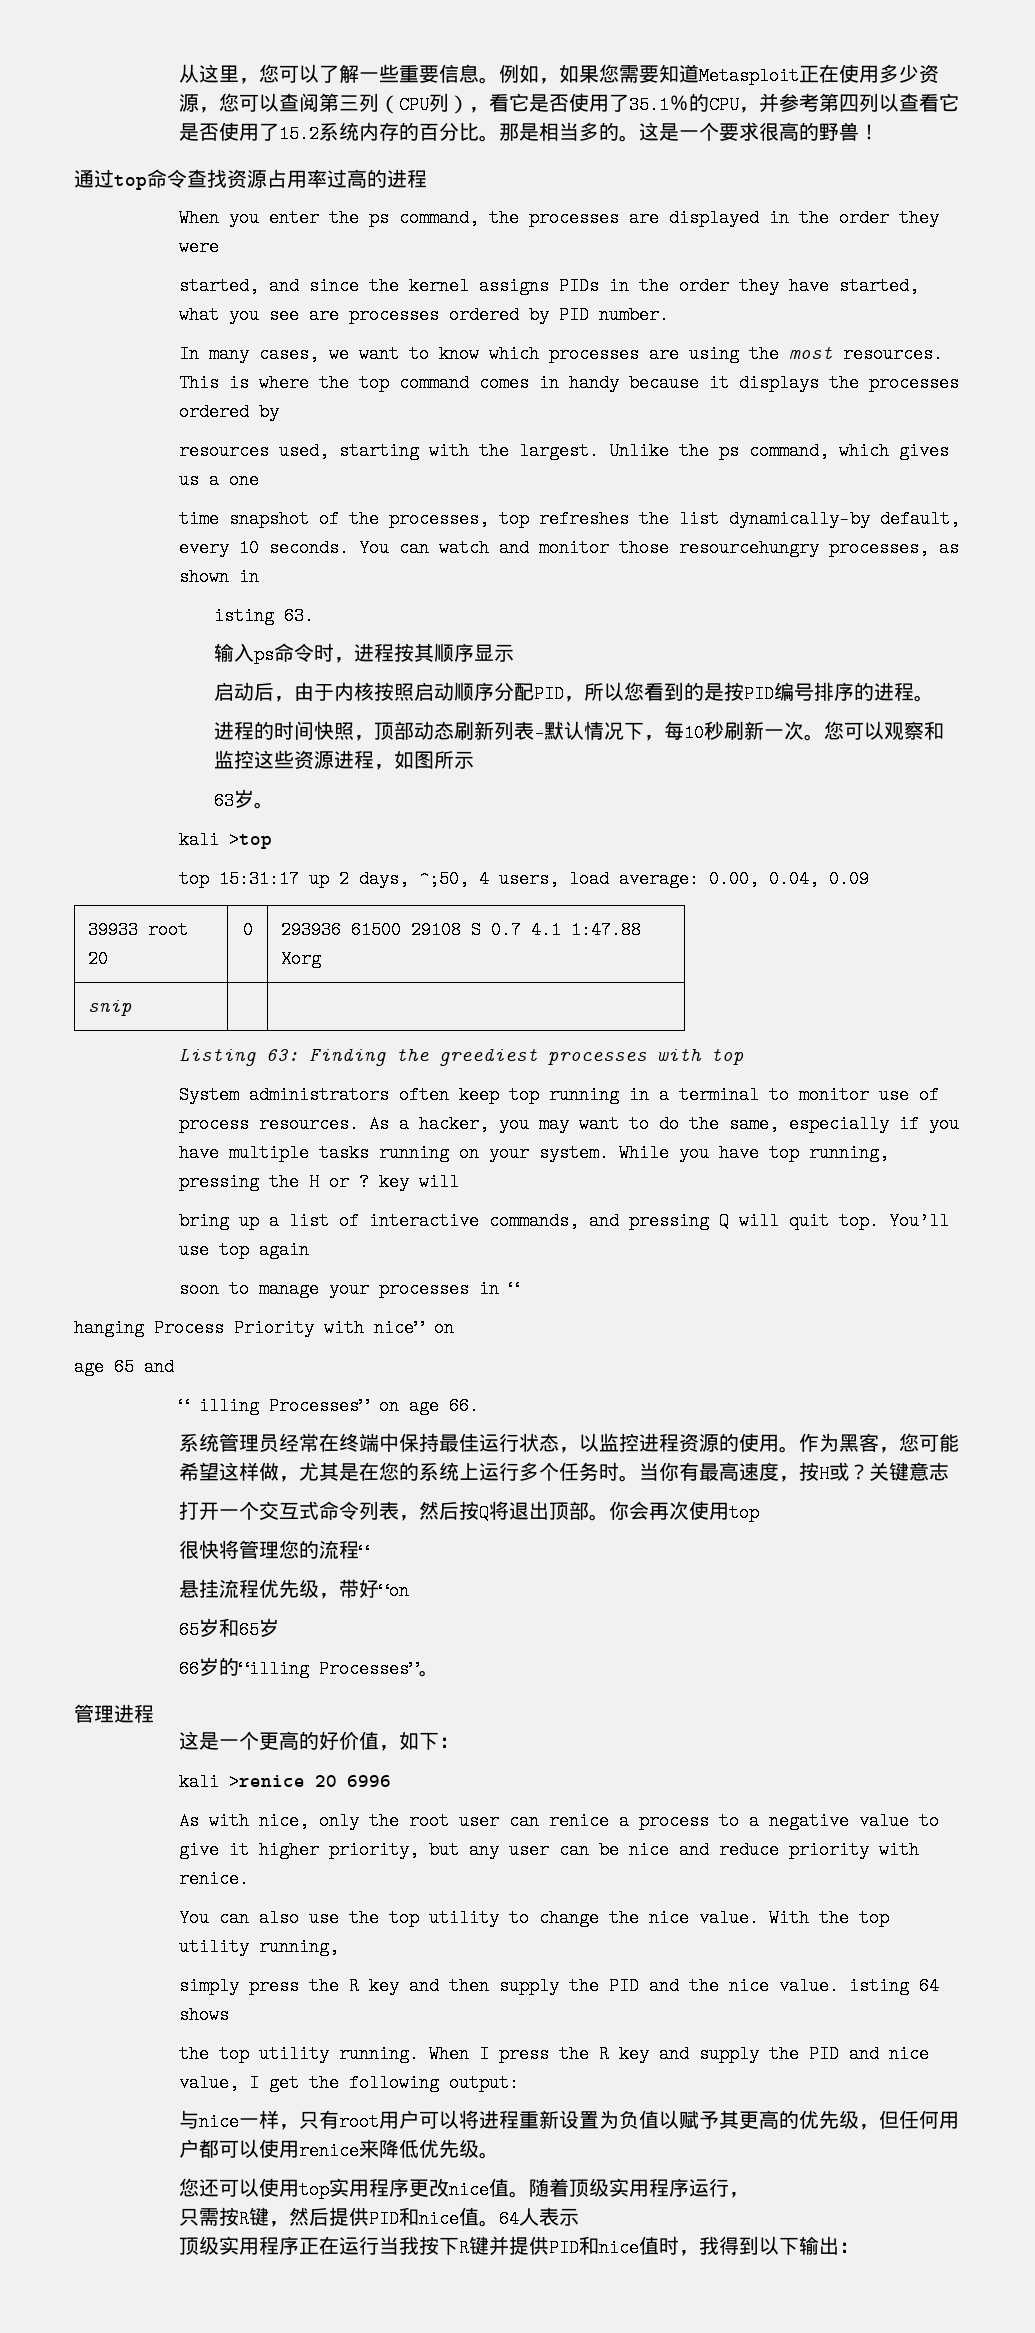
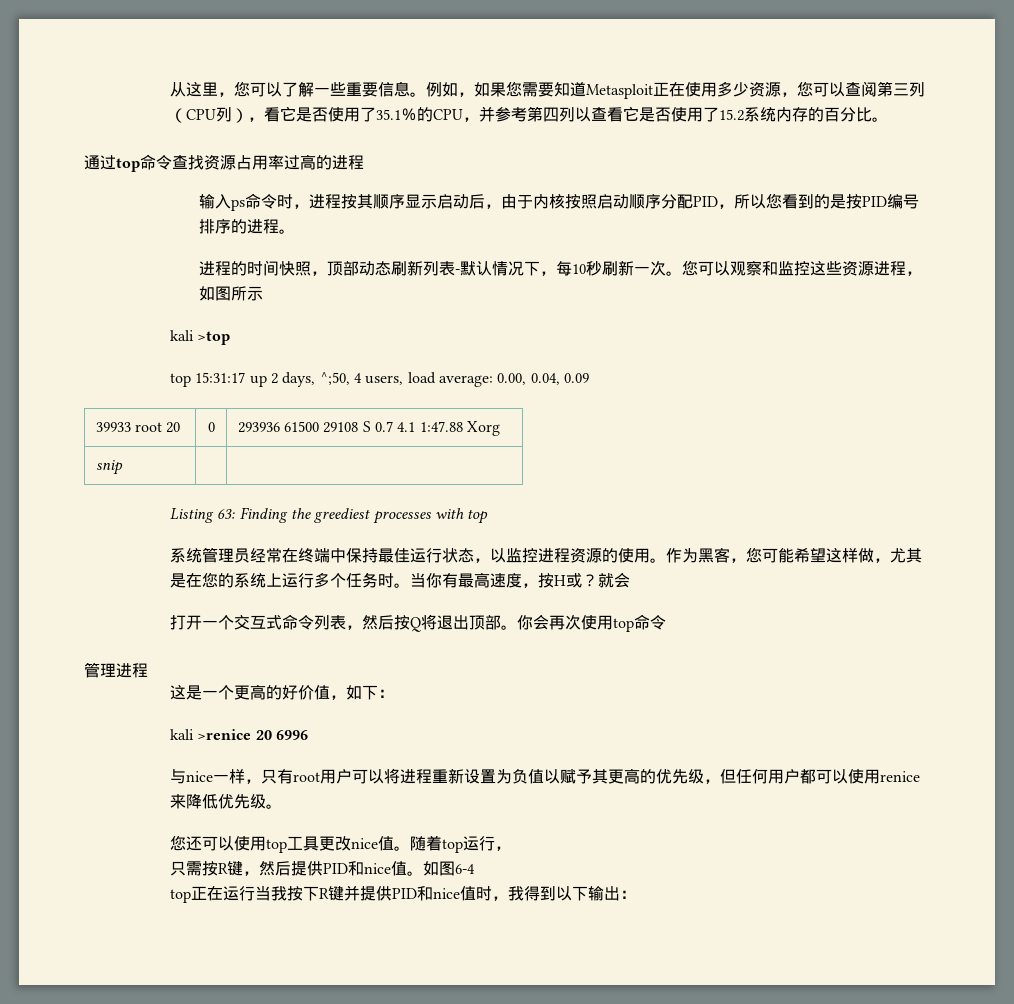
- 那是相当多的。这是一个要求很高的野兽！
- When you enter the ps command, the processes are displayed in the order they were
- started, and since the kernel assigns PIDs in the order they have started, what you see are processes ordered by PID number.
- In many cases, we want to know which processes are using the most resources. This is where the top command comes in handy because it displays the processes ordered by
- resources used, starting with the largest. Unlike the ps command, which gives us a one
- time snapshot of the processes, top refreshes the list dynamically—by default, every 10 seconds. You can watch and monitor those resourcehungry processes, as shown in
- isting 63.
- 输入ps命令时，进程按其顺序显示
- 启动后，由于内核按照启动顺序分配PID，所以您看到的是按PID编号排序的进程。
+ 输入ps命令时，进程按其顺序显示启动后，由于内核按照启动顺序分配PID，所以您看到的是按PID编号排序的进程。
- 63岁。
- System administrators often keep top running in a terminal to monitor use of process resources. As a hacker, you may want to do the same, especially if you have multiple tasks running on your system. While you have top running, pressing the H or ? key will
- bring up a list of interactive commands, and pressing Q will quit top. You’ll use top again
- soon to manage your processes in “
- hanging Process Priority with nice” on
- age 65 and
- “ illing Processes” on age 66.
- 关键意志
+ 就会
- 你会再次使用top
- 很快将管理您的流程“
- 悬挂流程优先级，带好“on
- 65岁和65岁
- 66岁的“illing Processes”。
+ 你会再次使用top命令
- As with nice, only the root user can renice a process to a negative value to give it higher priority, but any user can be nice and reduce priority with renice.
- You can also use the top utility to change the nice value. With the top utility running,
- simply press the R key and then supply the PID and the nice value. isting 64 shows
- the top utility running. When I press the R key and supply the PID and nice value, I get the following output:
- 您还可以使用top实用程序更改nice值。
+ 您还可以使用top工具更改nice值。
- 随着顶级实用程序运行，
+ 随着top运行，
- 64人表示
- 顶级实用程序正在运行当我按下R键并提供PID和nice值时，我得到以下输出：
+ 如图6-4
+ top正在运行当我按下R键并提供PID和nice值时，我得到以下输出：

